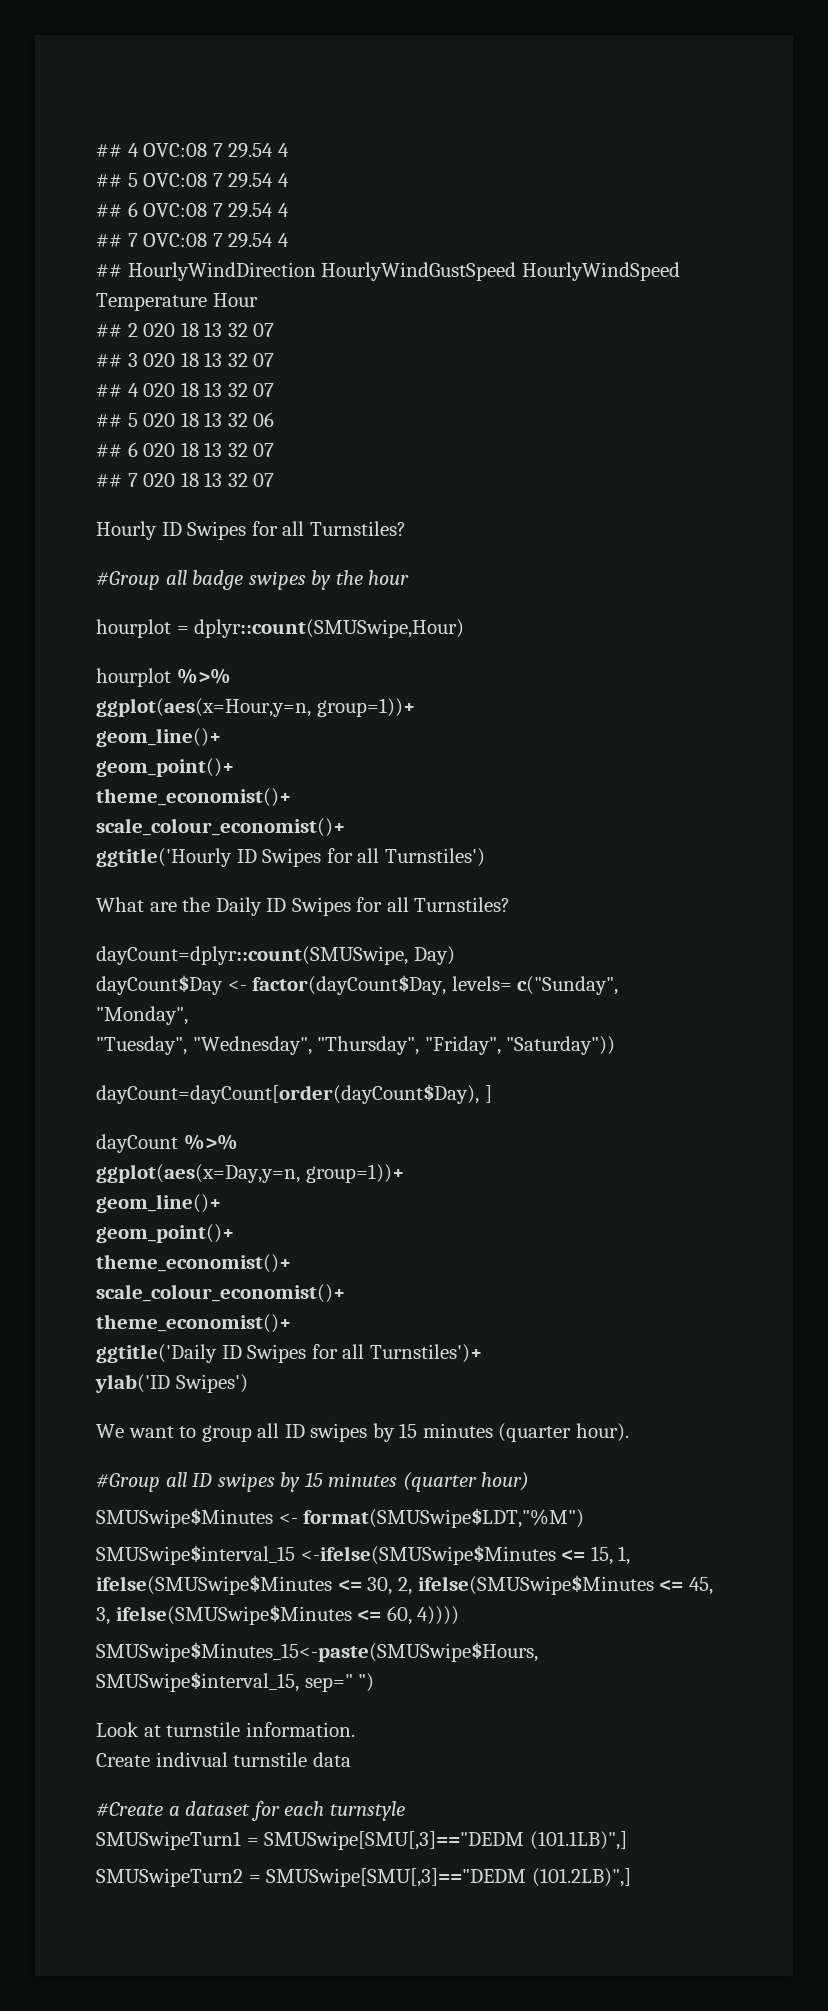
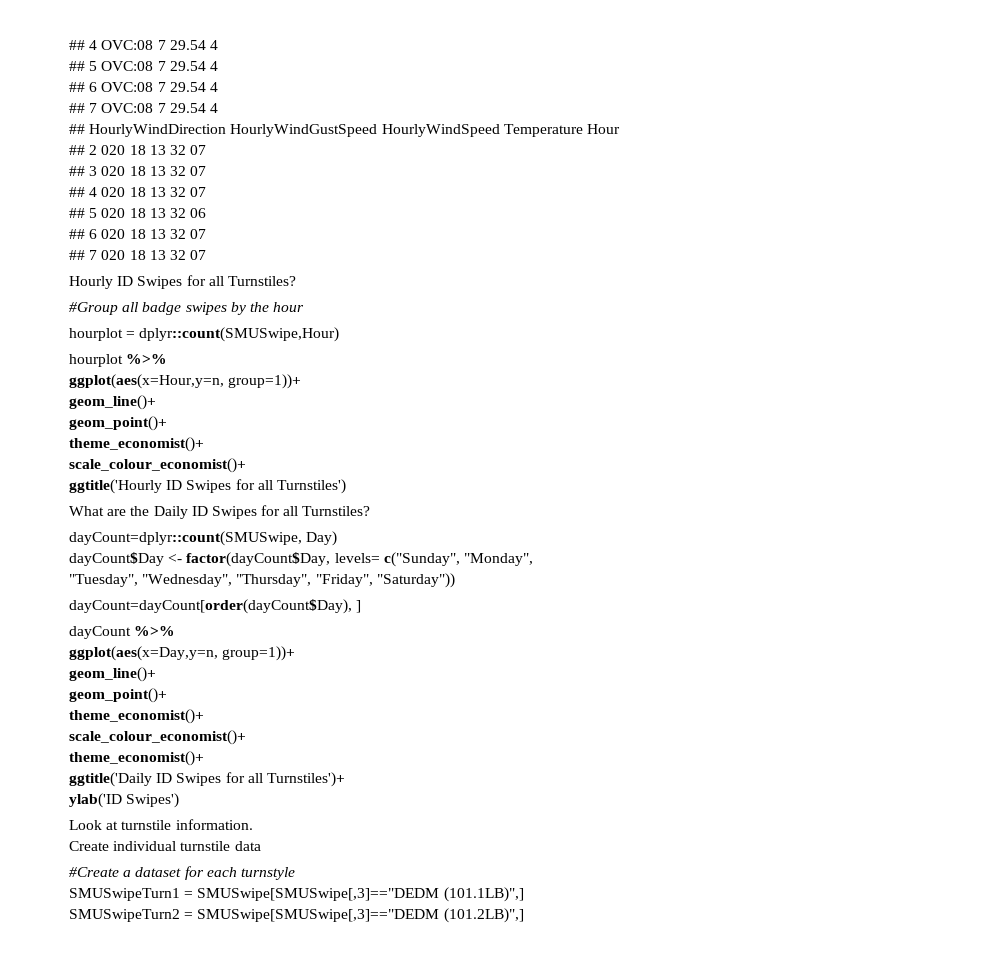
- We want to group all ID swipes by 15 minutes (quarter hour).
- #Group all ID swipes by 15 minutes (quarter hour)
- SMUSwipe$Minutes <- format(SMUSwipe$LDT,"%M")
- SMUSwipe$interval_15 <-ifelse(SMUSwipe$Minutes <= 15, 1, ifelse(SMUSwipe$Minutes <= 30, 2, ifelse(SMUSwipe$Minutes <= 45, 3, ifelse(SMUSwipe$Minutes <= 60, 4))))
- SMUSwipe$Minutes_15<-paste(SMUSwipe$Hours, SMUSwipe$interval_15, sep=" ")
- Create indivual turnstile data
+ Create individual turnstile data
- SMUSwipeTurn1 = SMUSwipe[SMU[,3]=="DEDM (101.1LB)",]
+ SMUSwipeTurn1 = SMUSwipe[SMUSwipe[,3]=="DEDM (101.1LB)",]
- SMUSwipeTurn2 = SMUSwipe[SMU[,3]=="DEDM (101.2LB)",]
+ SMUSwipeTurn2 = SMUSwipe[SMUSwipe[,3]=="DEDM (101.2LB)",]

